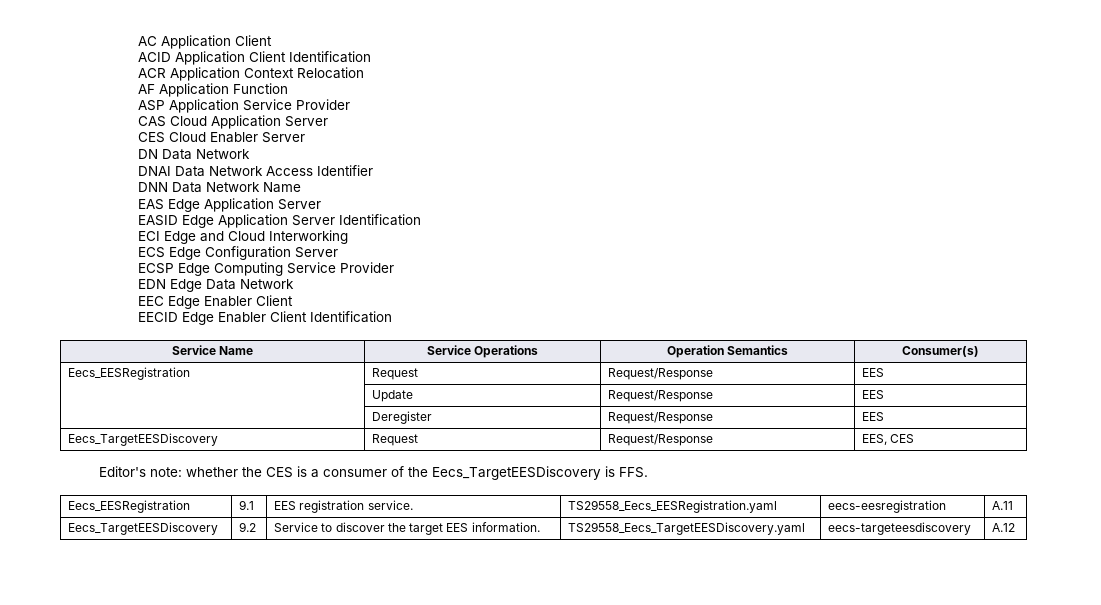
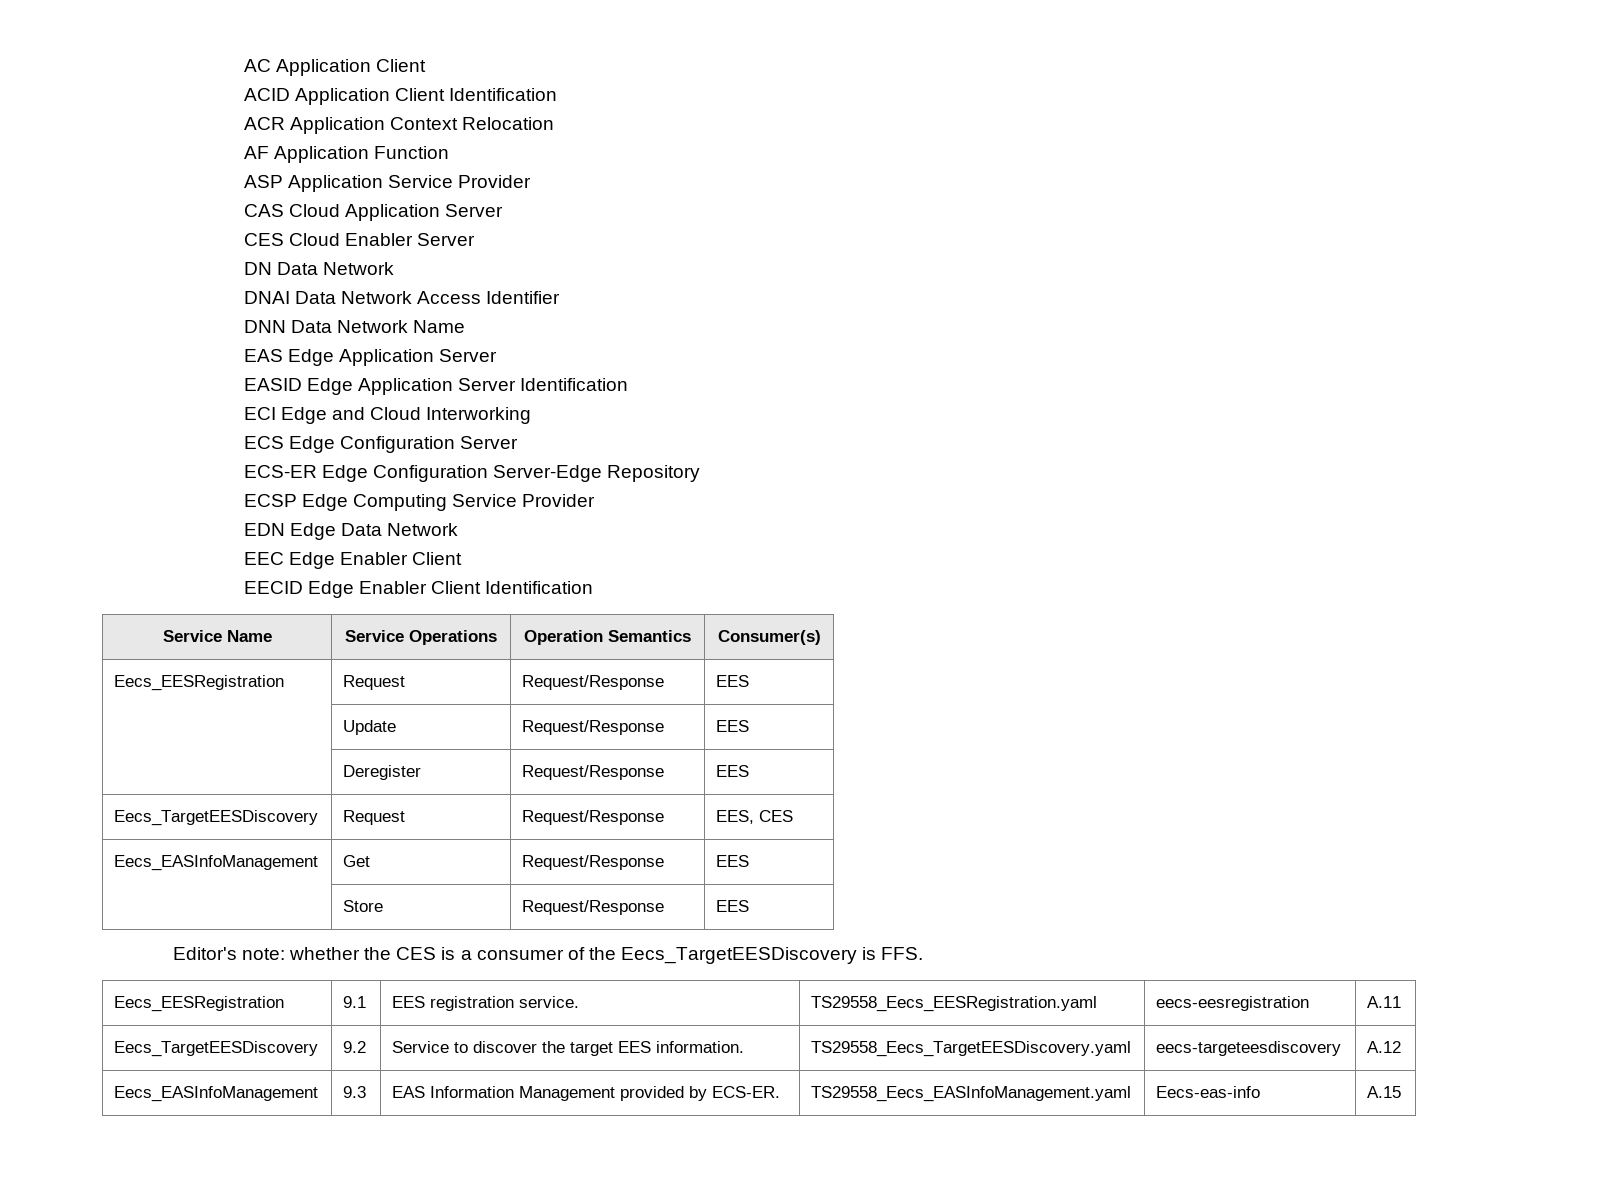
+ ECS-ER Edge Configuration Server-Edge Repository
+ Eecs_EASInfoManagement | Get | Request/Response | EES
+ | Store | Request/Response | EES
+ Eecs_EASInfoManagement | 9.3 | EAS Information Management provided by ECS-ER. | TS29558_Eecs_EASInfoManagement.yaml | Eecs-eas-info | A.15

